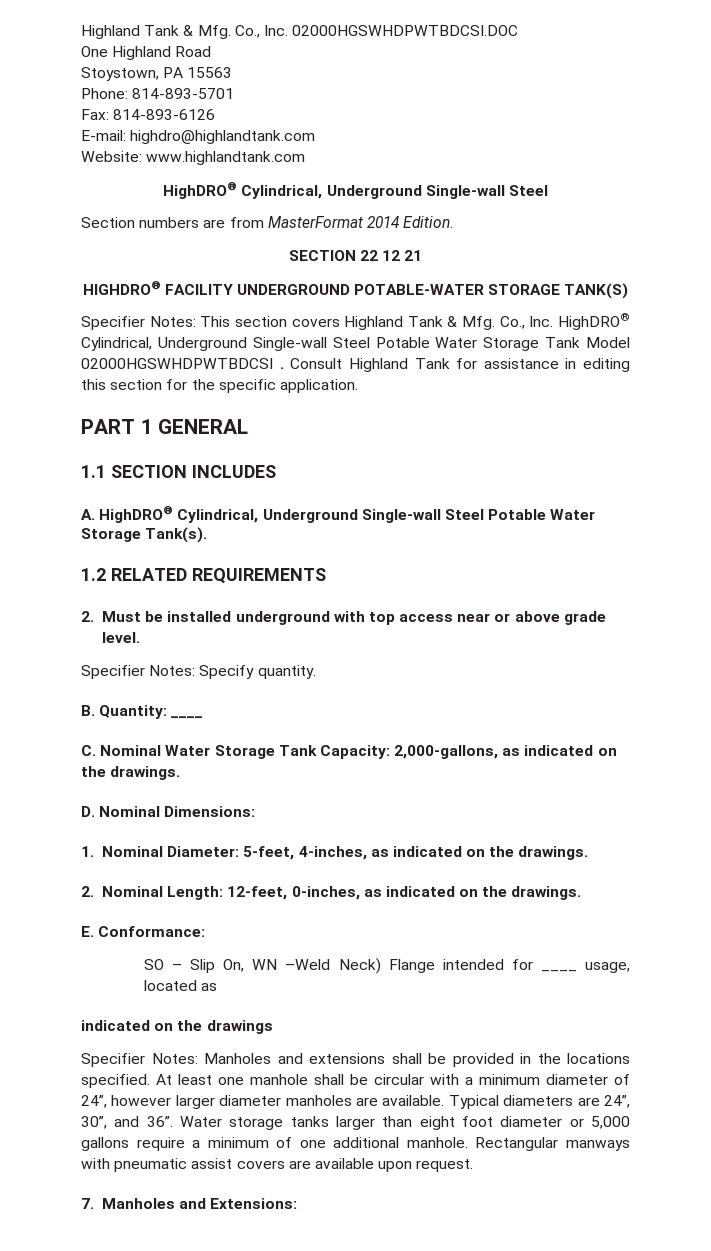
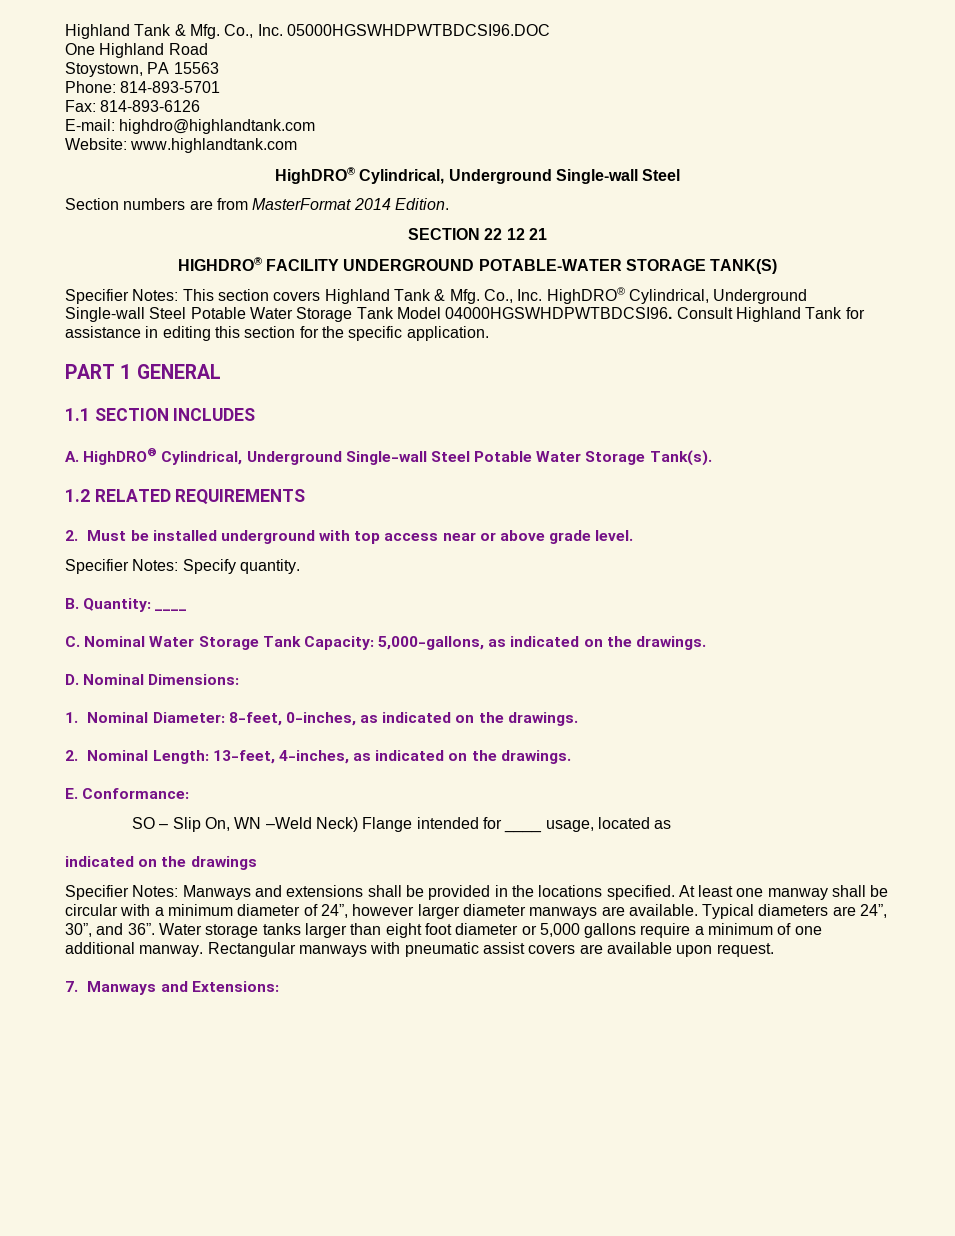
- Highland Tank & Mfg. Co., Inc. 02000HGSWHDPWTBDCSI.DOC
+ Highland Tank & Mfg. Co., Inc. 05000HGSWHDPWTBDCSI96.DOC
- Specifier Notes: This section covers Highland Tank & Mfg. Co., Inc. HighDRO® Cylindrical, Underground Single-wall Steel Potable Water Storage Tank Model 02000HGSWHDPWTBDCSI .
+ Specifier Notes: This section covers Highland Tank & Mfg. Co., Inc. HighDRO® Cylindrical, Underground Single-wall Steel Potable Water Storage Tank Model 04000HGSWHDPWTBDCSI96.
- C. Nominal Water Storage Tank Capacity: 2,000-gallons, as indicated on the drawings.
+ C. Nominal Water Storage Tank Capacity: 5,000-gallons, as indicated on the drawings.
- 1. Nominal Diameter: 5-feet, 4-inches, as indicated on the drawings.
+ 1. Nominal Diameter: 8-feet, 0-inches, as indicated on the drawings.
- 2. Nominal Length: 12-feet, 0-inches, as indicated on the drawings.
+ 2. Nominal Length: 13-feet, 4-inches, as indicated on the drawings.
- Specifier Notes: Manholes and extensions shall be provided in the locations specified.
+ Specifier Notes: Manways and extensions shall be provided in the locations specified.
- At least one manhole shall be circular with a minimum diameter of 24”, however larger diameter manholes are available.
+ At least one manway shall be circular with a minimum diameter of 24”, however larger diameter manways are available.
- Water storage tanks larger than eight foot diameter or 5,000 gallons require a minimum of one additional manhole.
+ Water storage tanks larger than eight foot diameter or 5,000 gallons require a minimum of one additional manway.
- 7. Manholes and Extensions:
+ 7. Manways and Extensions:

